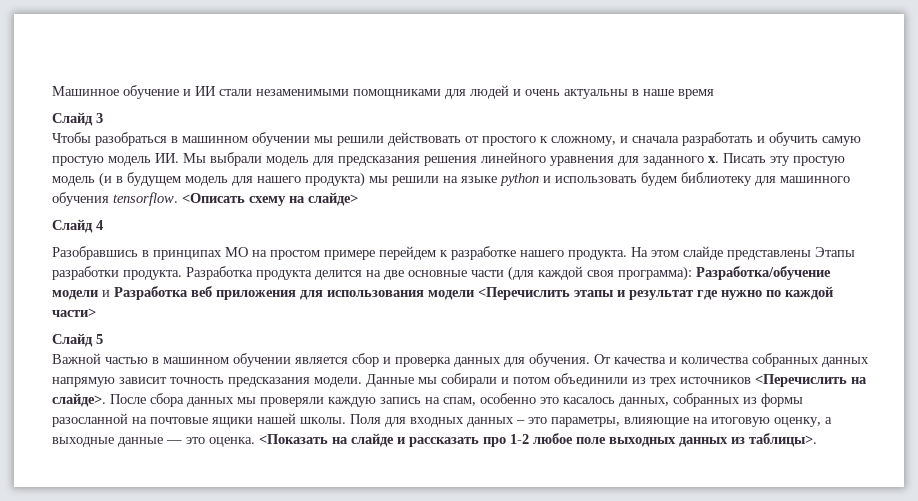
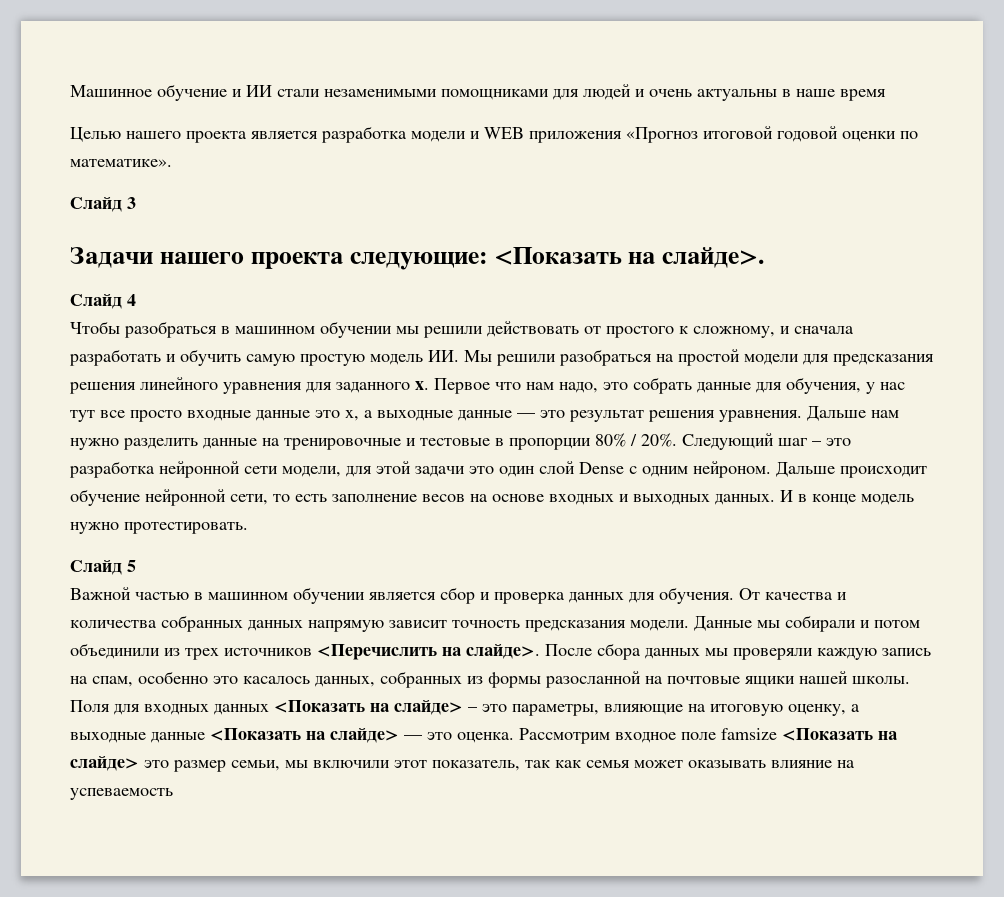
+ Целью нашего проекта является разработка модели и WEB приложения «Прогноз итоговой годовой оценки по математике».
  Слайд 3
+ Задачи нашего проекта следующие: <Показать на слайде>.
+ Слайд 4
- Чтобы разобраться в машинном обучении мы решили действовать от простого к сложному, и сначала разработать и обучить самую простую модель ИИ. Мы выбрали модель для предсказания решения линейного уравнения для заданного x.
+ Чтобы разобраться в машинном обучении мы решили действовать от простого к сложному, и сначала разработать и обучить самую простую модель ИИ. Мы решили разобраться на простой модели для предсказания решения линейного уравнения для заданного x.
- Писать эту простую модель (и в будущем модель для нашего продукта) мы решили на языке python и использовать будем библиотеку для машинного обучения tensorflow. <Описать схему на слайде>
- Слайд 4
- Разобравшись в принципах МО на простом примере перейдем к разработке нашего продукта. На этом слайде представлены Этапы разработки продукта. Разработка продукта делится на две основные части (для каждой своя программа): Разработка/обучение модели и Разработка веб приложения для использования модели <Перечислить этапы и результат где нужно по каждой части>
+ Первое что нам надо, это собрать данные для обучения, у нас тут все просто входные данные это x, а выходные данные — это результат решения уравнения. Дальше нам нужно разделить данные на тренировочные и тестовые в пропорции 80% / 20%. Следующий шаг – это разработка нейронной сети модели, для этой задачи это один слой Dense с одним нейроном. Дальше происходит обучение нейронной сети, то есть заполнение весов на основе входных и выходных данных. И в конце модель нужно протестировать.
- Поля для входных данных – это параметры, влияющие на итоговую оценку, а выходные данные — это оценка. <Показать на слайде и рассказать про 1-2 любое поле выходных данных из таблицы>.
+ Поля для входных данных <Показать на слайде> – это параметры, влияющие на итоговую оценку, а выходные данные <Показать на слайде> — это оценка. Рассмотрим входное поле famsize <Показать на слайде> это размер семьи, мы включили этот показатель, так как семья может оказывать влияние на успеваемость

